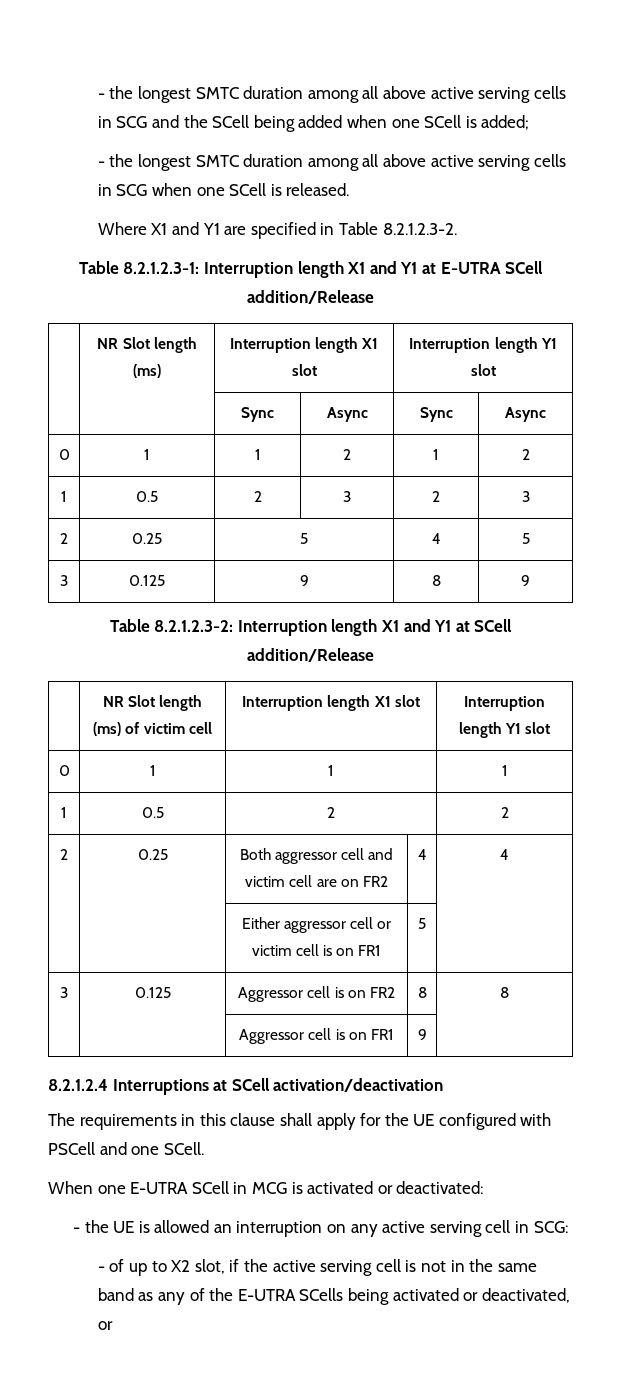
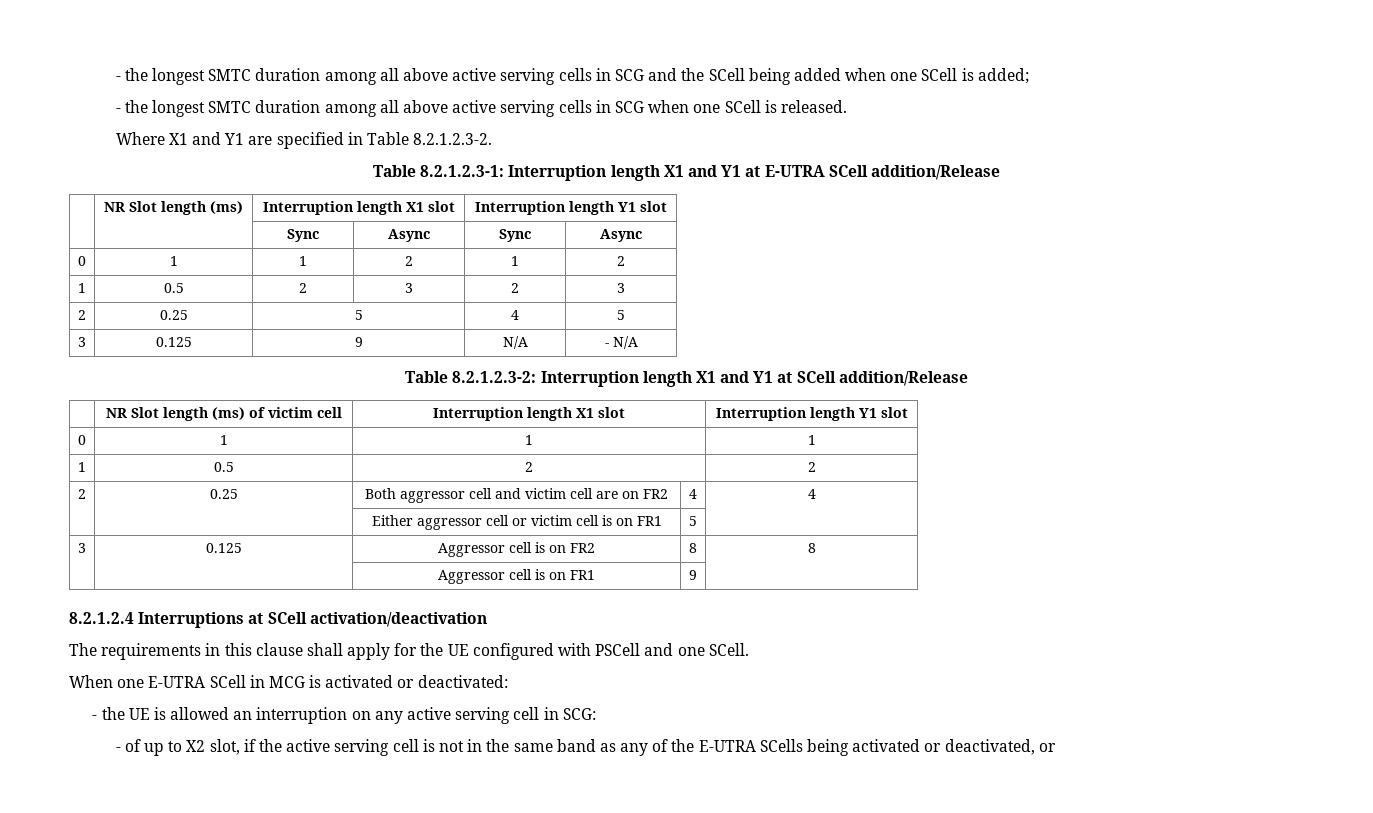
- 3 | 0.125 | 9 | 8 | 9
+ 3 | 0.125 | 9 | N/A | - N/A

